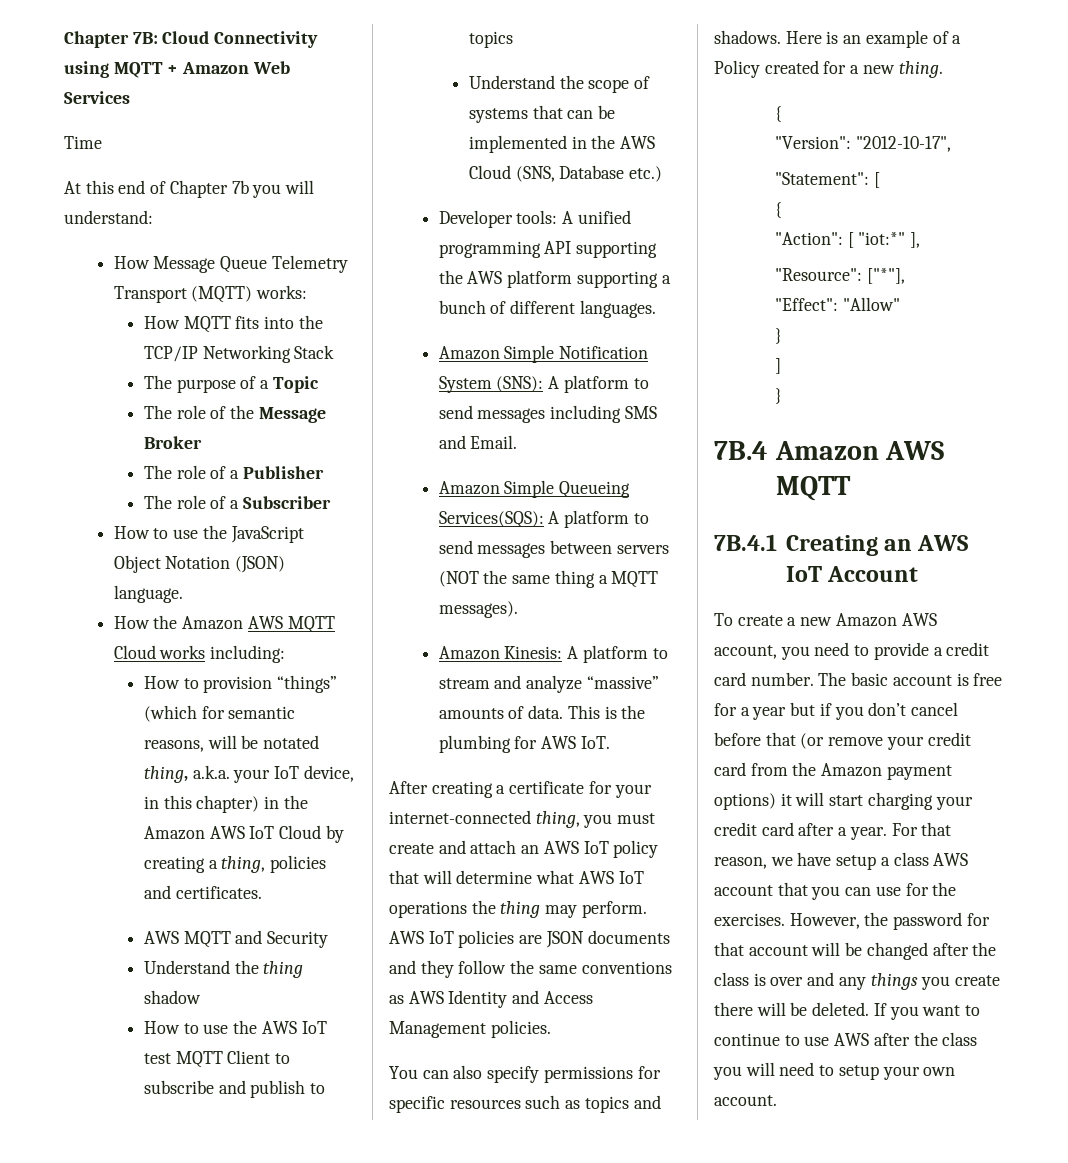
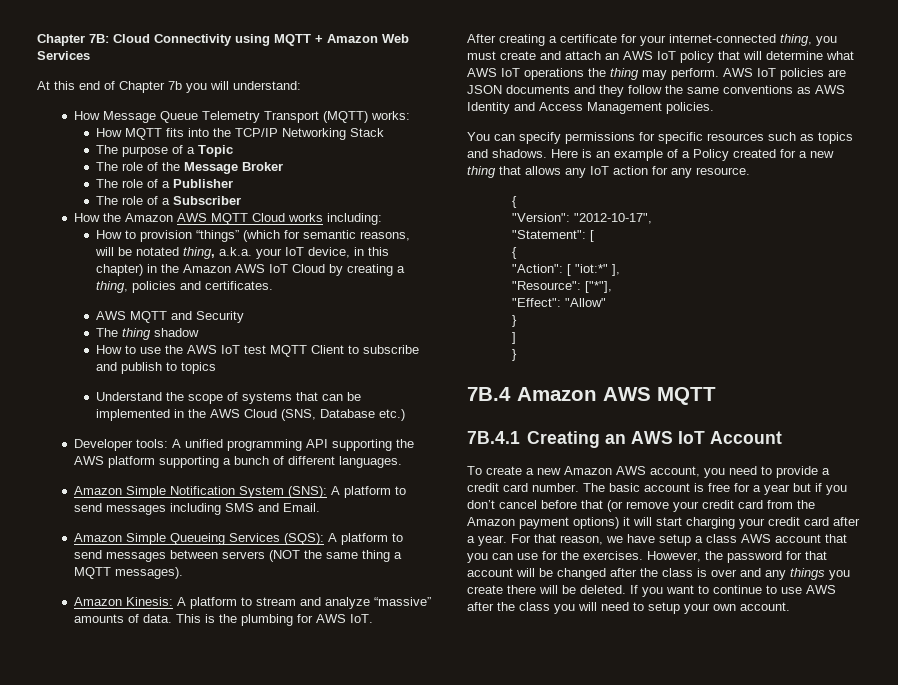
- Time
- How to use the JavaScript Object Notation (JSON) language.
- Understand the thing shadow
+ The thing shadow
- Amazon Simple Queueing Services(SQS): A platform to send messages between servers (NOT the same thing a MQTT messages).
+ Amazon Simple Queueing Services (SQS): A platform to send messages between servers (NOT the same thing a MQTT messages).
- You can also specify permissions for specific resources such as topics and shadows.
+ You can specify permissions for specific resources such as topics and shadows.
- Here is an example of a Policy created for a new thing.
+ Here is an example of a Policy created for a new thing that allows any IoT action for any resource.

